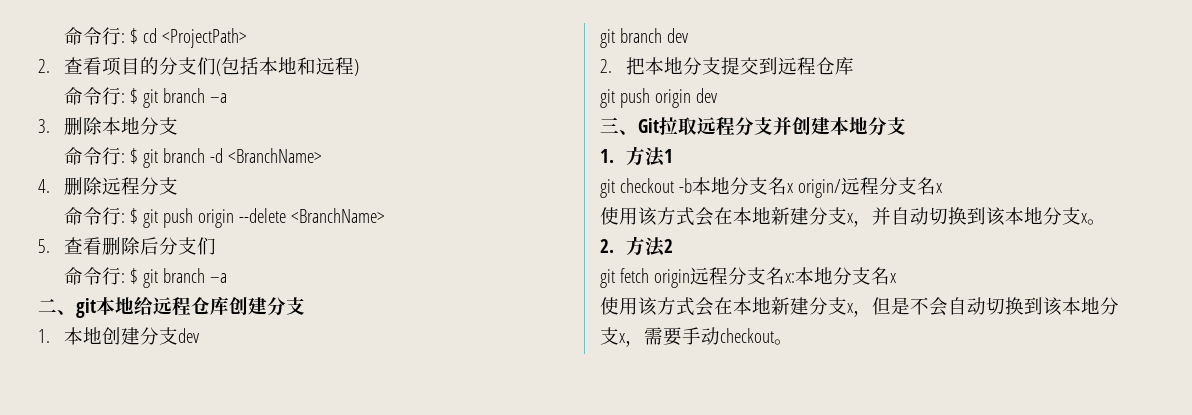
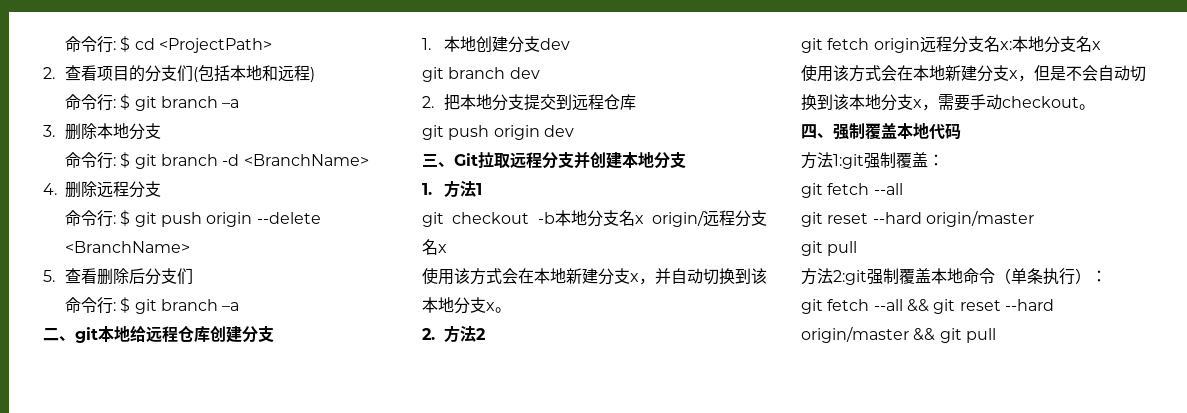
+ 四、强制覆盖本地代码
+ 方法1:git强制覆盖：
+ git fetch --all
+ git reset --hard origin/master
+ git pull
+ 方法2:git强制覆盖本地命令（单条执行）：
+ git fetch --all && git reset --hard origin/master && git pull

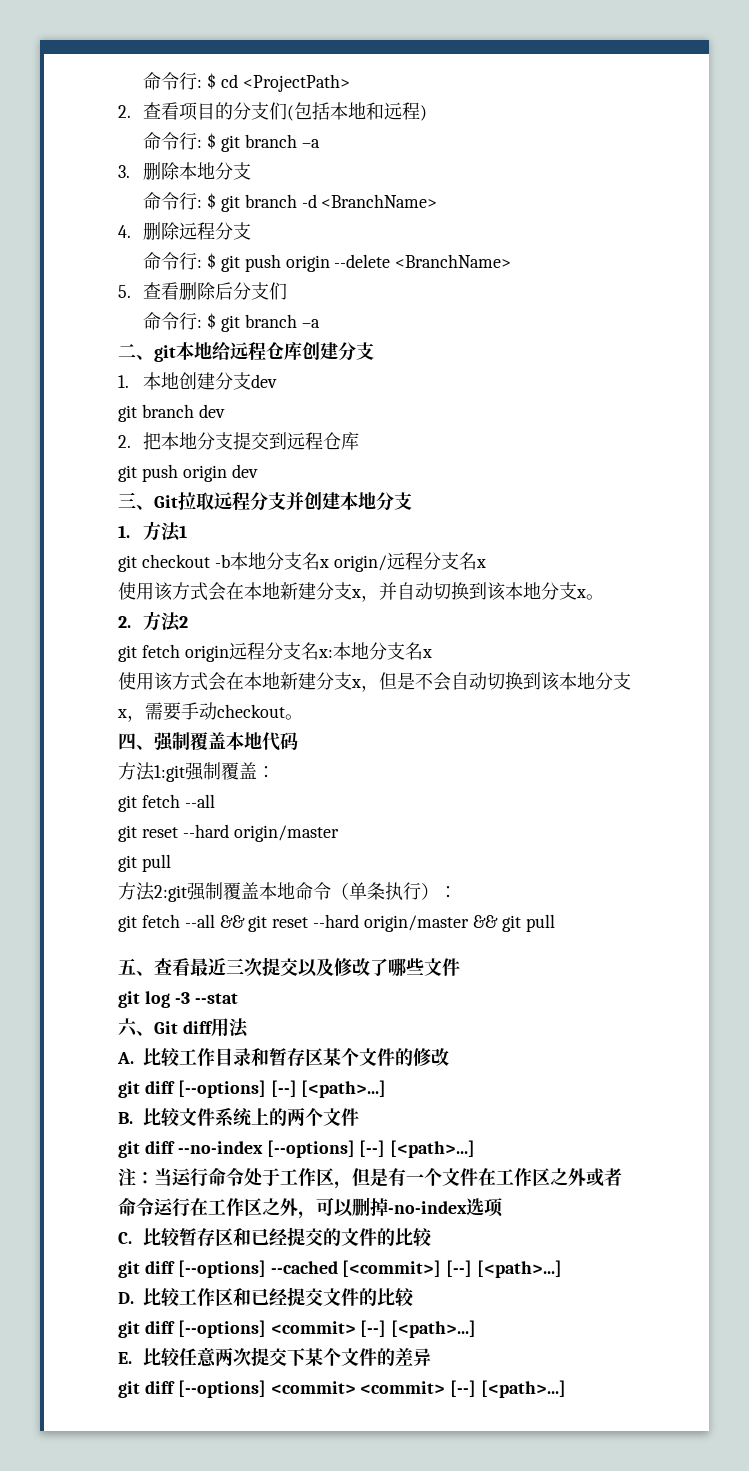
+ 五、查看最近三次提交以及修改了哪些文件
+ git log -3 --stat
+ 六、Git diff用法
+ A.比较工作目录和暂存区某个文件的修改
+ git diff [--options] [--] [<path>...]
+ B.比较文件系统上的两个文件
+ git diff --no-index [--options] [--] [<path>...]
+ 注：当运行命令处于工作区，但是有一个文件在工作区之外或者命令运行在工作区之外，可以删掉-no-index选项
+ C.比较暂存区和已经提交的文件的比较
+ git diff [--options] --cached [<commit>] [--] [<path>...]
+ D.比较工作区和已经提交文件的比较
+ git diff [--options] <commit> [--] [<path>...]
+ E.比较任意两次提交下某个文件的差异
+ git diff [--options] <commit> <commit> [--] [<path>...]

